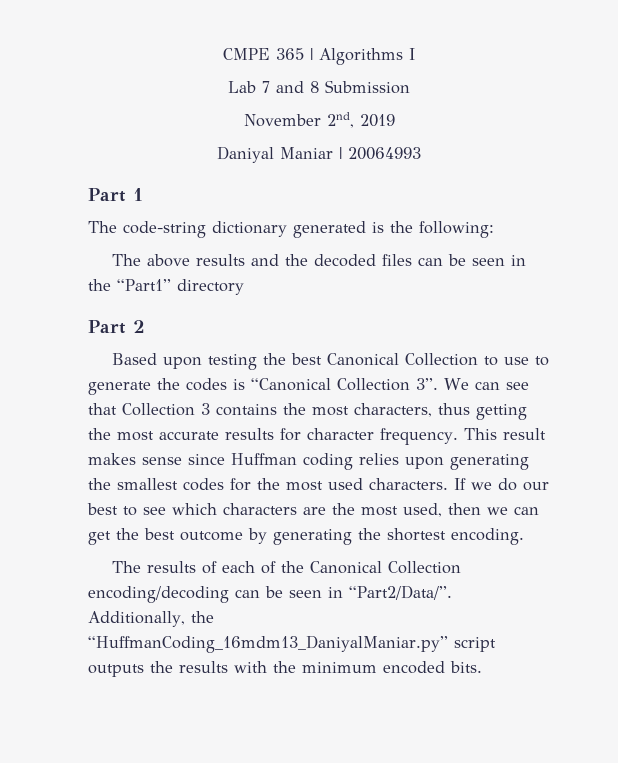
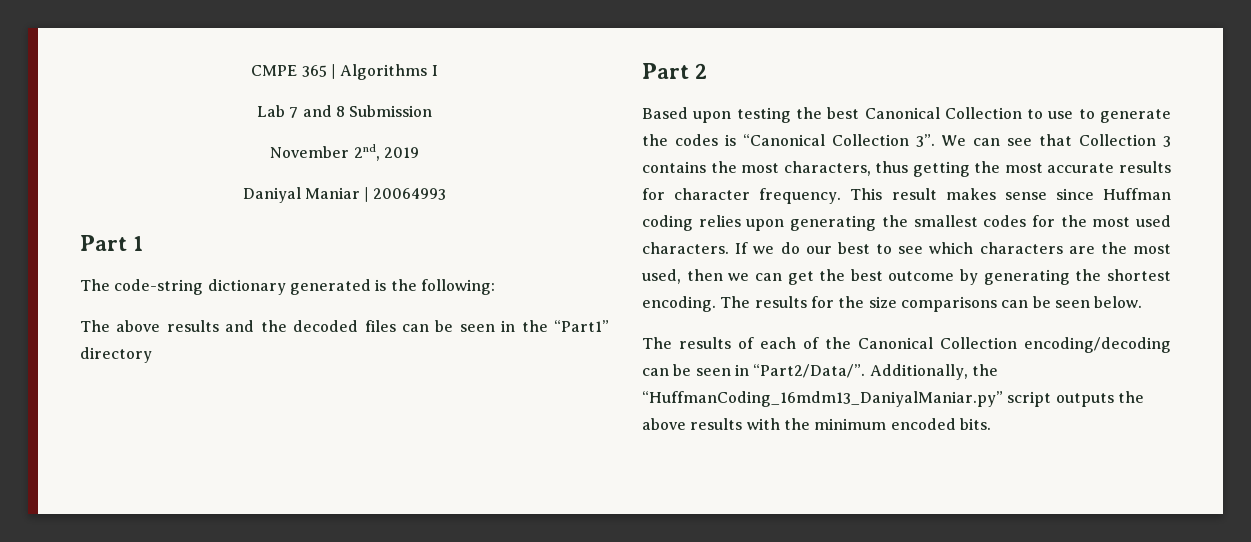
+ The results for the size comparisons can be seen below.
- Additionally, the “HuffmanCoding_16mdm13_DaniyalManiar.py” script outputs the results with the minimum encoded bits.
+ Additionally, the “HuffmanCoding_16mdm13_DaniyalManiar.py” script outputs the above results with the minimum encoded bits.

